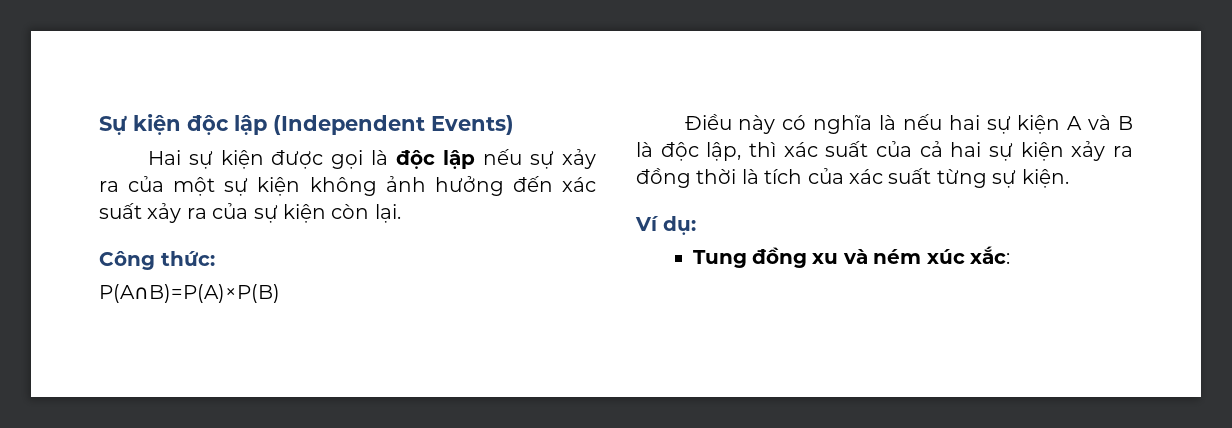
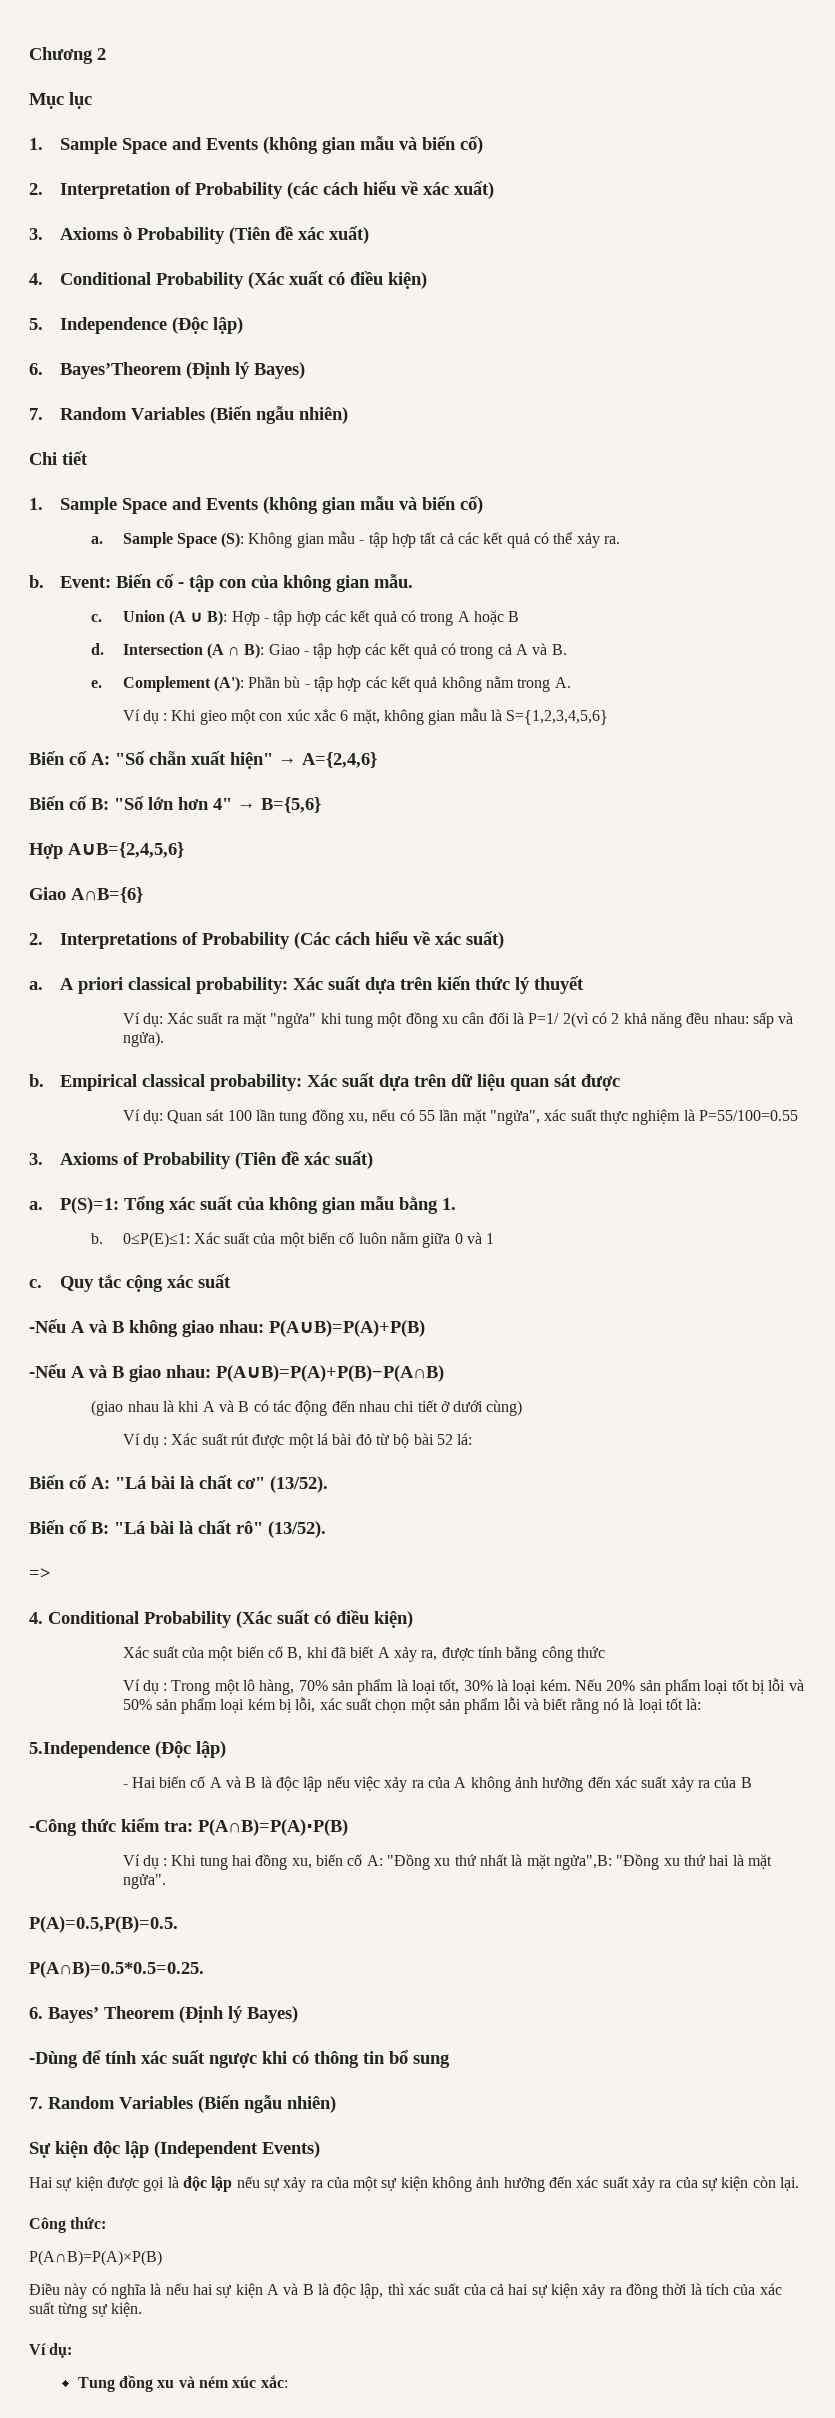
+ Chương 2
+ Mục lục
+ 1. Sample Space and Events (không gian mẫu và biến cố)
+ 2. Interpretation of Probability (các cách hiểu về xác xuất)
+ 3. Axioms ò Probability (Tiên đề xác xuất)
+ 4. Conditional Probability (Xác xuất có điều kiện)
+ 5. Independence (Độc lập)
+ 6. Bayes’Theorem (Định lý Bayes)
+ 7. Random Variables (Biến ngẫu nhiên)
+ Chi tiết
+ 1. Sample Space and Events (không gian mẫu và biến cố)
+ a. Sample Space (S): Không gian mẫu - tập hợp tất cả các kết quả có thể xảy ra.
+ b. Event: Biến cố - tập con của không gian mẫu.
+ c. Union (A ∪ B): Hợp - tập hợp các kết quả có trong A hoặc B
+ d. Intersection (A ∩ B): Giao - tập hợp các kết quả có trong cả A và B.
+ e. Complement (A'): Phần bù - tập hợp các kết quả không nằm trong A.
+ Ví dụ : Khi gieo một con xúc xắc 6 mặt, không gian mẫu là S={1,2,3,4,5,6}
+ Biến cố A: "Số chẵn xuất hiện" → A={2,4,6}
+ Biến cố B: "Số lớn hơn 4" → B={5,6}
+ Hợp A∪B={2,4,5,6}
+ Giao A∩B={6}
+ 2. Interpretations of Probability (Các cách hiểu về xác suất)
+ a. A priori classical probability: Xác suất dựa trên kiến thức lý thuyết
+ Ví dụ: Xác suất ra mặt "ngửa" khi tung một đồng xu cân đối là P=1/ 2(vì có 2 khả năng đều nhau: sấp và ngửa).
+ b. Empirical classical probability: Xác suất dựa trên dữ liệu quan sát được
+ Ví dụ: Quan sát 100 lần tung đồng xu, nếu có 55 lần mặt "ngửa", xác suất thực nghiệm là P=55/100=0.55
+ 3. Axioms of Probability (Tiên đề xác suất)
+ a. P(S)=1: Tổng xác suất của không gian mẫu bằng 1.
+ b. 0≤P(E)≤1: Xác suất của một biến cố luôn nằm giữa 0 và 1
+ c. Quy tắc cộng xác suất
+ -Nếu A và B không giao nhau: P(A∪B)=P(A)+P(B)
+ -Nếu A và B giao nhau: P(A∪B)=P(A)+P(B)−P(A∩B)
+ (giao nhau là khi A và B có tác động đến nhau chi tiết ở dưới cùng)
+ Ví dụ : Xác suất rút được một lá bài đỏ từ bộ bài 52 lá:
+ Biến cố A: "Lá bài là chất cơ" (13/52).
+ Biến cố B: "Lá bài là chất rô" (13/52).
+ =>
+ 4. Conditional Probability (Xác suất có điều kiện)
+ Xác suất của một biến cố B, khi đã biết A xảy ra, được tính bằng công thức
+ Ví dụ : Trong một lô hàng, 70% sản phẩm là loại tốt, 30% là loại kém. Nếu 20% sản phẩm loại tốt bị lỗi và 50% sản phẩm loại kém bị lỗi, xác suất chọn một sản phẩm lỗi và biết rằng nó là loại tốt là:
+ 5.Independence (Độc lập)
+ - Hai biến cố A và B là độc lập nếu việc xảy ra của A không ảnh hưởng đến xác suất xảy ra của B
+ -Công thức kiểm tra: P(A∩B)=P(A)⋅P(B)
+ Ví dụ : Khi tung hai đồng xu, biến cố A: "Đồng xu thứ nhất là mặt ngửa",B: "Đồng xu thứ hai là mặt ngửa".
+ P(A)=0.5,P(B)=0.5.
+ P(A∩B)=0.5*0.5=0.25.
+ 6. Bayes’ Theorem (Định lý Bayes)
+ -Dùng để tính xác suất ngược khi có thông tin bổ sung
+ 7. Random Variables (Biến ngẫu nhiên)

